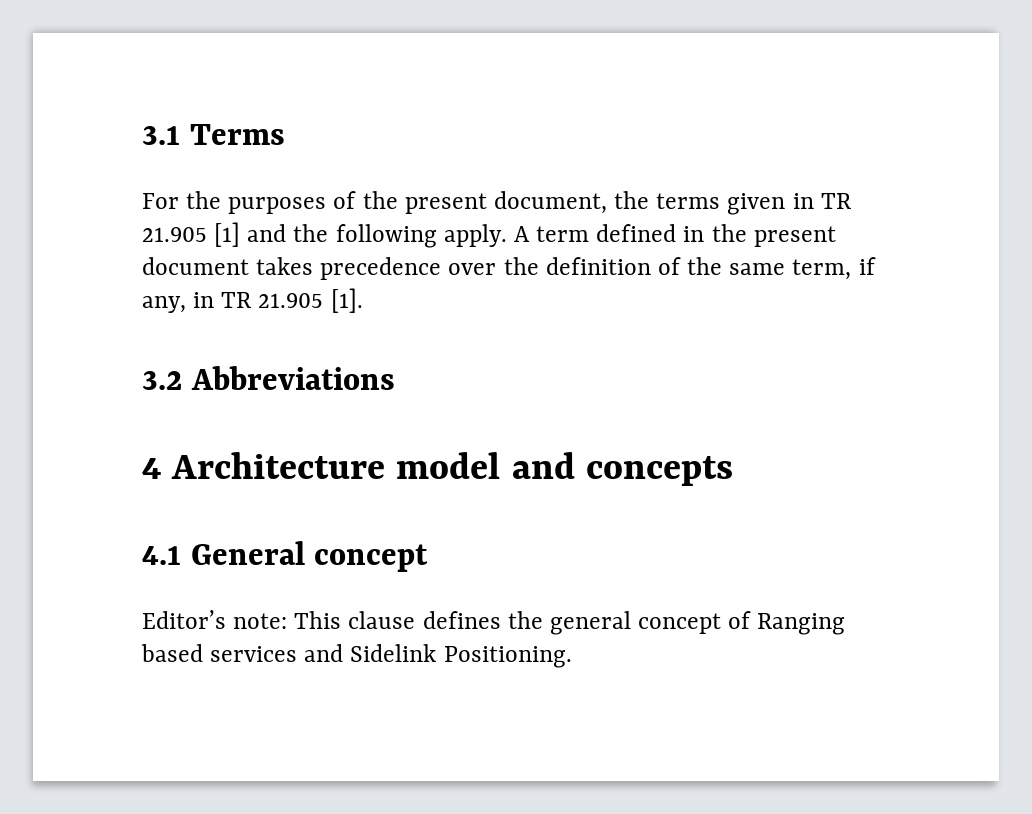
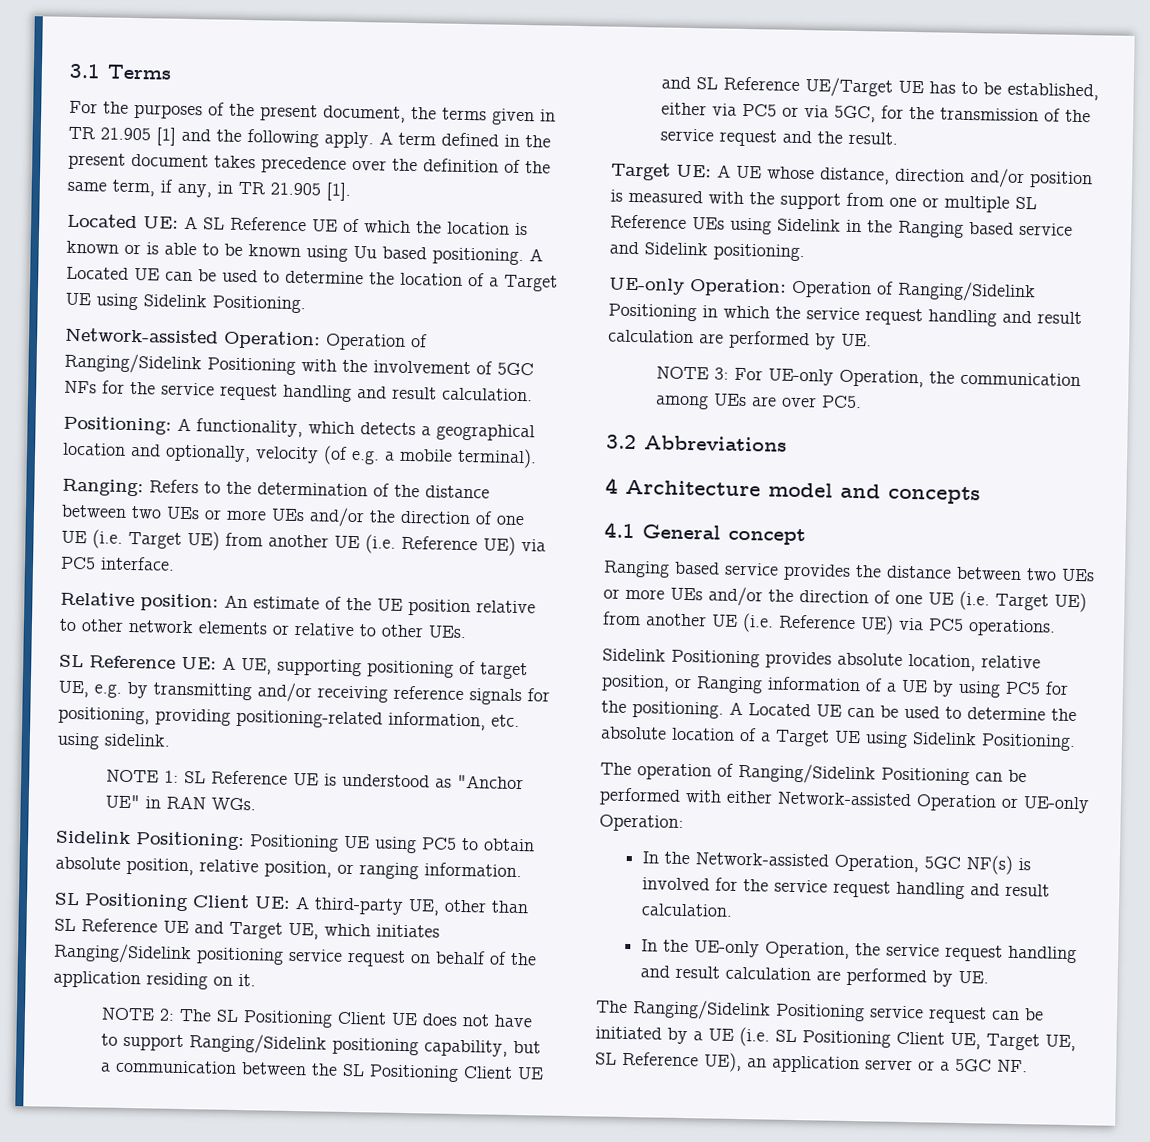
+ Located UE: A SL Reference UE of which the location is known or is able to be known using Uu based positioning. A Located UE can be used to determine the location of a Target UE using Sidelink Positioning.
+ Network-assisted Operation: Operation of Ranging/Sidelink Positioning with the involvement of 5GC NFs for the service request handling and result calculation.
+ Positioning: A functionality, which detects a geographical location and optionally, velocity (of e.g. a mobile terminal).
+ Ranging: Refers to the determination of the distance between two UEs or more UEs and/or the direction of one UE (i.e. Target UE) from another UE (i.e. Reference UE) via PC5 interface.
+ Relative position: An estimate of the UE position relative to other network elements or relative to other UEs.
+ SL Reference UE: A UE, supporting positioning of target UE, e.g. by transmitting and/or receiving reference signals for positioning, providing positioning-related information, etc. using sidelink.
+ NOTE 1: SL Reference UE is understood as "Anchor UE" in RAN WGs.
+ Sidelink Positioning: Positioning UE using PC5 to obtain absolute position, relative position, or ranging information.
+ SL Positioning Client UE: A third-party UE, other than SL Reference UE and Target UE, which initiates Ranging/Sidelink positioning service request on behalf of the application residing on it.
+ NOTE 2: The SL Positioning Client UE does not have to support Ranging/Sidelink positioning capability, but a communication between the SL Positioning Client UE and SL Reference UE/Target UE has to be established, either via PC5 or via 5GC, for the transmission of the service request and the result.
+ Target UE: A UE whose distance, direction and/or position is measured with the support from one or multiple SL Reference UEs using Sidelink in the Ranging based service and Sidelink positioning.
+ UE-only Operation: Operation of Ranging/Sidelink Positioning in which the service request handling and result calculation are performed by UE.
+ NOTE 3: For UE-only Operation, the communication among UEs are over PC5.
- Editor’s note: This clause defines the general concept of Ranging based services and Sidelink Positioning.
+ Ranging based service provides the distance between two UEs or more UEs and/or the direction of one UE (i.e. Target UE) from another UE (i.e. Reference UE) via PC5 operations.
+ Sidelink Positioning provides absolute location, relative position, or Ranging information of a UE by using PC5 for the positioning. A Located UE can be used to determine the absolute location of a Target UE using Sidelink Positioning.
+ The operation of Ranging/Sidelink Positioning can be performed with either Network-assisted Operation or UE-only Operation:
+ In the Network-assisted Operation, 5GC NF(s) is involved for the service request handling and result calculation.
+ In the UE-only Operation, the service request handling and result calculation are performed by UE.
+ The Ranging/Sidelink Positioning service request can be initiated by a UE (i.e. SL Positioning Client UE, Target UE, SL Reference UE), an application server or a 5GC NF.

